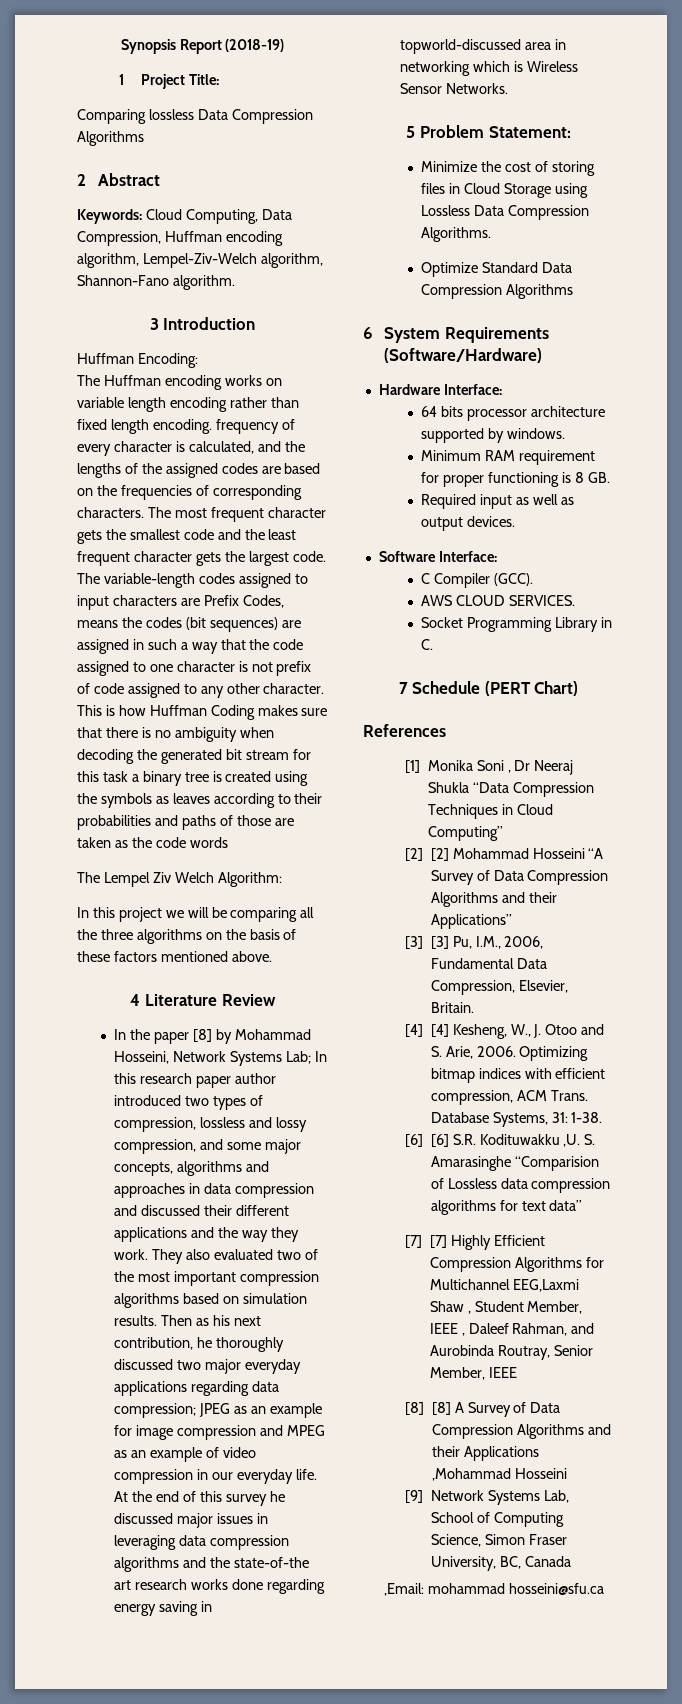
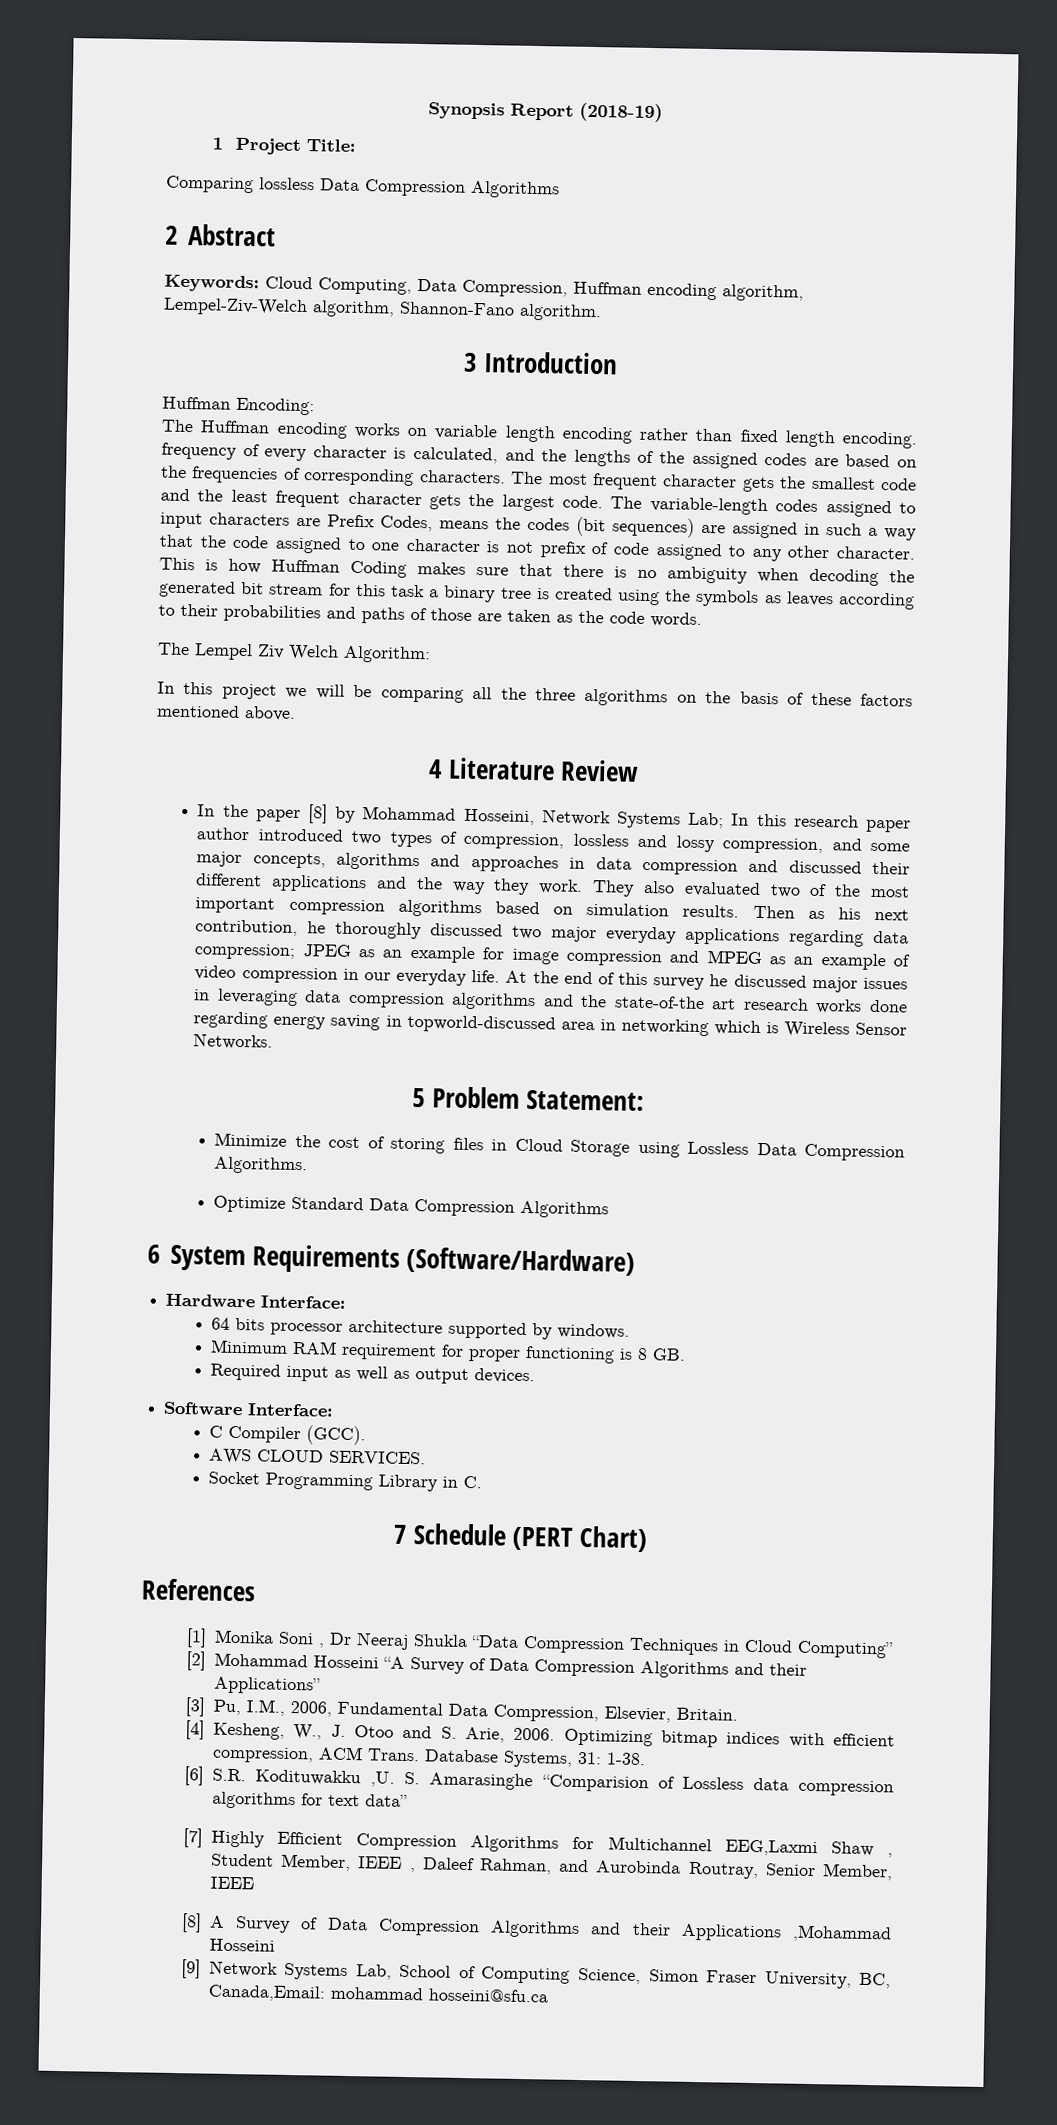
- This is how Huffman Coding makes sure that there is no ambiguity when decoding the generated bit stream for this task a binary tree is created using the symbols as leaves according to their probabilities and paths of those are taken as the code words
+ This is how Huffman Coding makes sure that there is no ambiguity when decoding the generated bit stream for this task a binary tree is created using the symbols as leaves according to their probabilities and paths of those are taken as the code words.
- [2] [2] Mohammad Hosseini “A Survey of Data Compression Algorithms and their Applications”
+ [2] Mohammad Hosseini “A Survey of Data Compression Algorithms and their Applications”
- [3] [3] Pu, I.M., 2006, Fundamental Data Compression, Elsevier, Britain.
+ [3] Pu, I.M., 2006, Fundamental Data Compression, Elsevier, Britain.
- [4] [4] Kesheng, W., J. Otoo and S. Arie, 2006.
+ [4] Kesheng, W., J. Otoo and S. Arie, 2006.
- [6] [6] S.R. Kodituwakku ,U.
+ [6] S.R. Kodituwakku ,U.
- [7] [7] Highly Efficient Compression Algorithms for Multichannel EEG,Laxmi Shaw , Student Member, IEEE , Daleef Rahman, and Aurobinda Routray, Senior Member, IEEE
+ [7] Highly Efficient Compression Algorithms for Multichannel EEG,Laxmi Shaw , Student Member, IEEE , Daleef Rahman, and Aurobinda Routray, Senior Member, IEEE
- [8] [8] A Survey of Data Compression Algorithms and their Applications ,Mohammad Hosseini
+ [8] A Survey of Data Compression Algorithms and their Applications ,Mohammad Hosseini
- [9] Network Systems Lab, School of Computing Science, Simon Fraser University, BC, Canada
- ,Email: mohammad hosseini@sfu.ca
+ [9] Network Systems Lab, School of Computing Science, Simon Fraser University, BC, Canada,Email: mohammad hosseini@sfu.ca

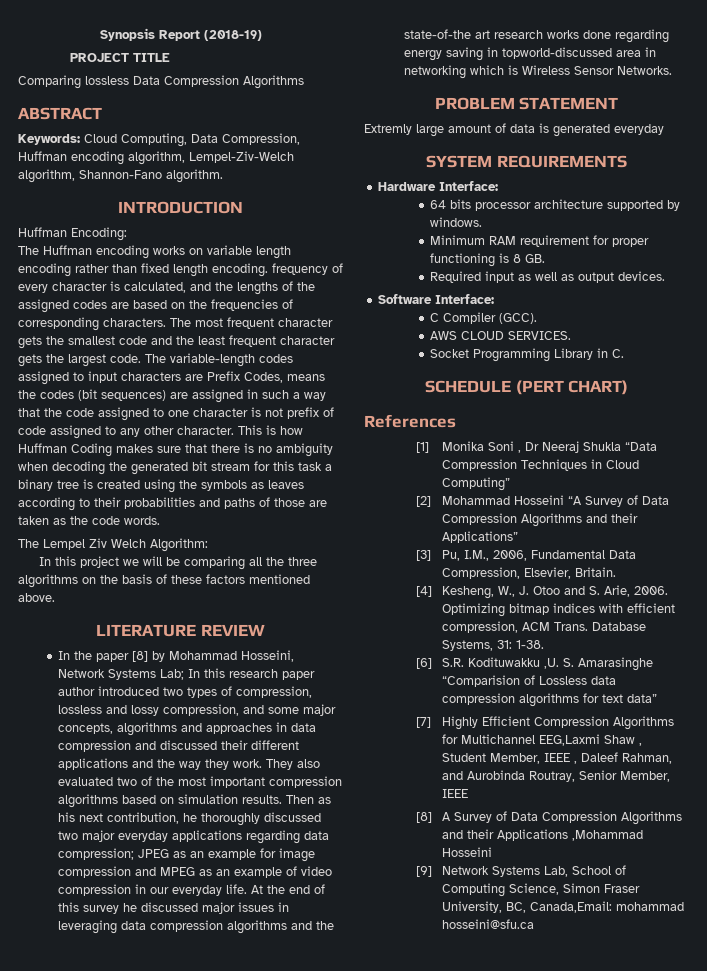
- 1 Project Title:
+ PROJECT TITLE
- 2 Abstract
+ ABSTRACT
- 3 Introduction
+ INTRODUCTION
- 4 Literature Review
+ LITERATURE REVIEW
- 5 Problem Statement:
- Minimize the cost of storing files in Cloud Storage using Lossless Data Compression Algorithms.
- Optimize Standard Data Compression Algorithms
- 6 System Requirements (Software/Hardware)
+ PROBLEM STATEMENT
+ Extremly large amount of data is generated everyday
+ SYSTEM REQUIREMENTS
- 7 Schedule (PERT Chart)
+ SCHEDULE (PERT CHART)

